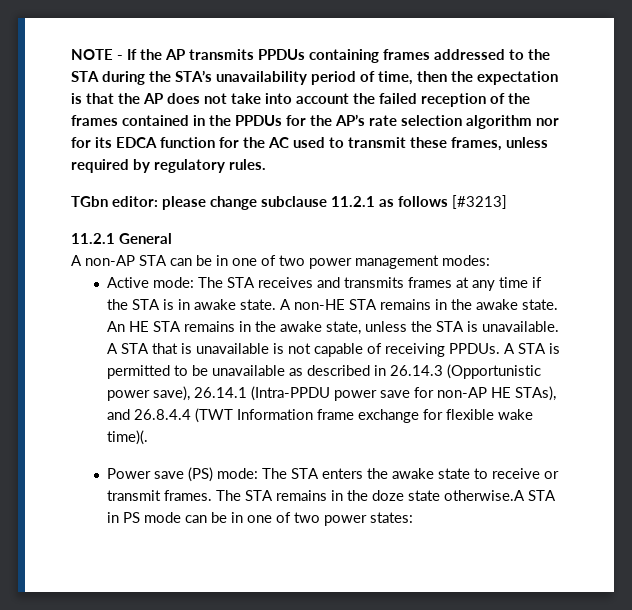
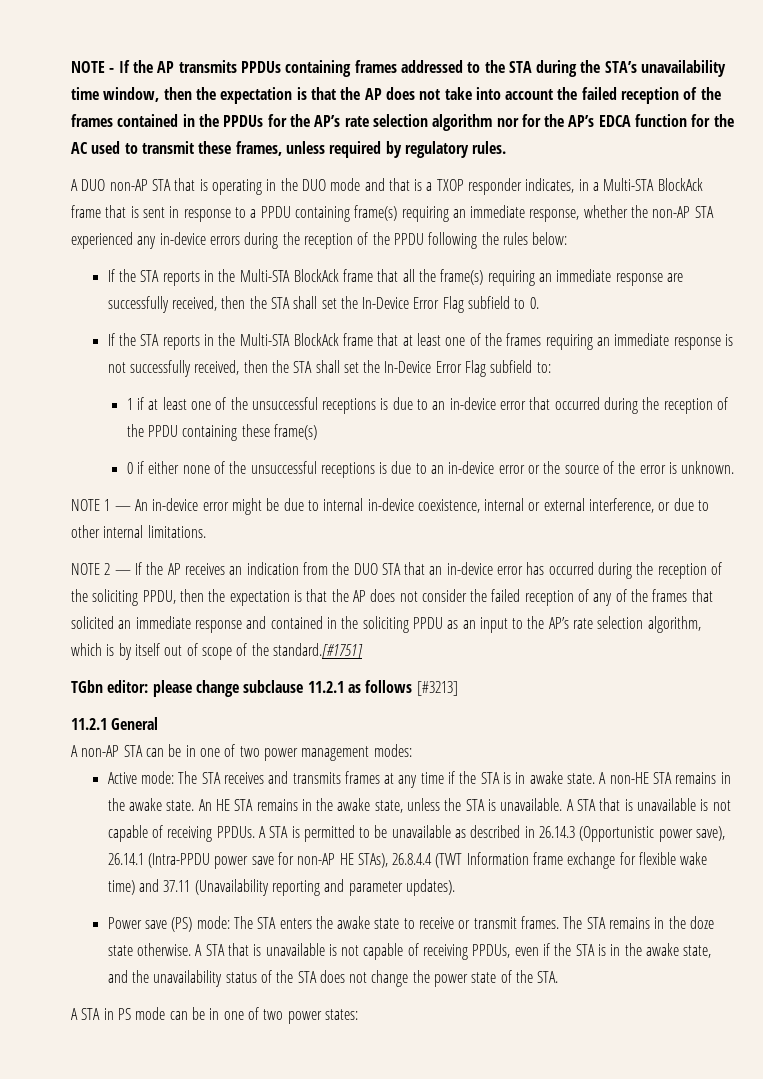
- NOTE - If the AP transmits PPDUs containing frames addressed to the STA during the STA’s unavailability period of time, then the expectation is that the AP does not take into account the failed reception of the frames contained in the PPDUs for the AP’s rate selection algorithm nor for its EDCA function for the AC used to transmit these frames, unless required by regulatory rules.
+ NOTE - If the AP transmits PPDUs containing frames addressed to the STA during the STA’s unavailability time window, then the expectation is that the AP does not take into account the failed reception of the frames contained in the PPDUs for the AP’s rate selection algorithm nor for the AP’s EDCA function for the AC used to transmit these frames, unless required by regulatory rules.
+ A DUO non-AP STA that is operating in the DUO mode and that is a TXOP responder indicates, in a Multi-STA BlockAck frame that is sent in response to a PPDU containing frame(s) requiring an immediate response, whether the non-AP STA experienced any in-device errors during the reception of the PPDU following the rules below:
+ If the STA reports in the Multi-STA BlockAck frame that all the frame(s) requiring an immediate response are successfully received, then the STA shall set the In-Device Error Flag subfield to 0.
+ If the STA reports in the Multi-STA BlockAck frame that at least one of the frames requiring an immediate response is not successfully received, then the STA shall set the In-Device Error Flag subfield to:
+ 1 if at least one of the unsuccessful receptions is due to an in-device error that occurred during the reception of the PPDU containing these frame(s)
+ 0 if either none of the unsuccessful receptions is due to an in-device error or the source of the error is unknown.
+ NOTE 1 — An in-device error might be due to internal in-device coexistence, internal or external interference, or due to other internal limitations.
+ NOTE 2 — If the AP receives an indication from the DUO STA that an in-device error has occurred during the reception of the soliciting PPDU, then the expectation is that the AP does not consider the failed reception of any of the frames that solicited an immediate response and contained in the soliciting PPDU as an input to the AP’s rate selection algorithm, which is by itself out of scope of the standard.[#1751]
- A STA is permitted to be unavailable as described in 26.14.3 (Opportunistic power save), 26.14.1 (Intra-PPDU power save for non-AP HE STAs), and 26.8.4.4 (TWT Information frame exchange for flexible wake time)(.
+ A STA is permitted to be unavailable as described in 26.14.3 (Opportunistic power save), 26.14.1 (Intra-PPDU power save for non-AP HE STAs), 26.8.4.4 (TWT Information frame exchange for flexible wake time) and 37.11 (Unavailability reporting and parameter updates).
- The STA remains in the doze state otherwise.A STA in PS mode can be in one of two power states:
+ The STA remains in the doze state otherwise. A STA that is unavailable is not capable of receiving PPDUs, even if the STA is in the awake state, and the unavailability status of the STA does not change the power state of the STA.
+ A STA in PS mode can be in one of two power states:

